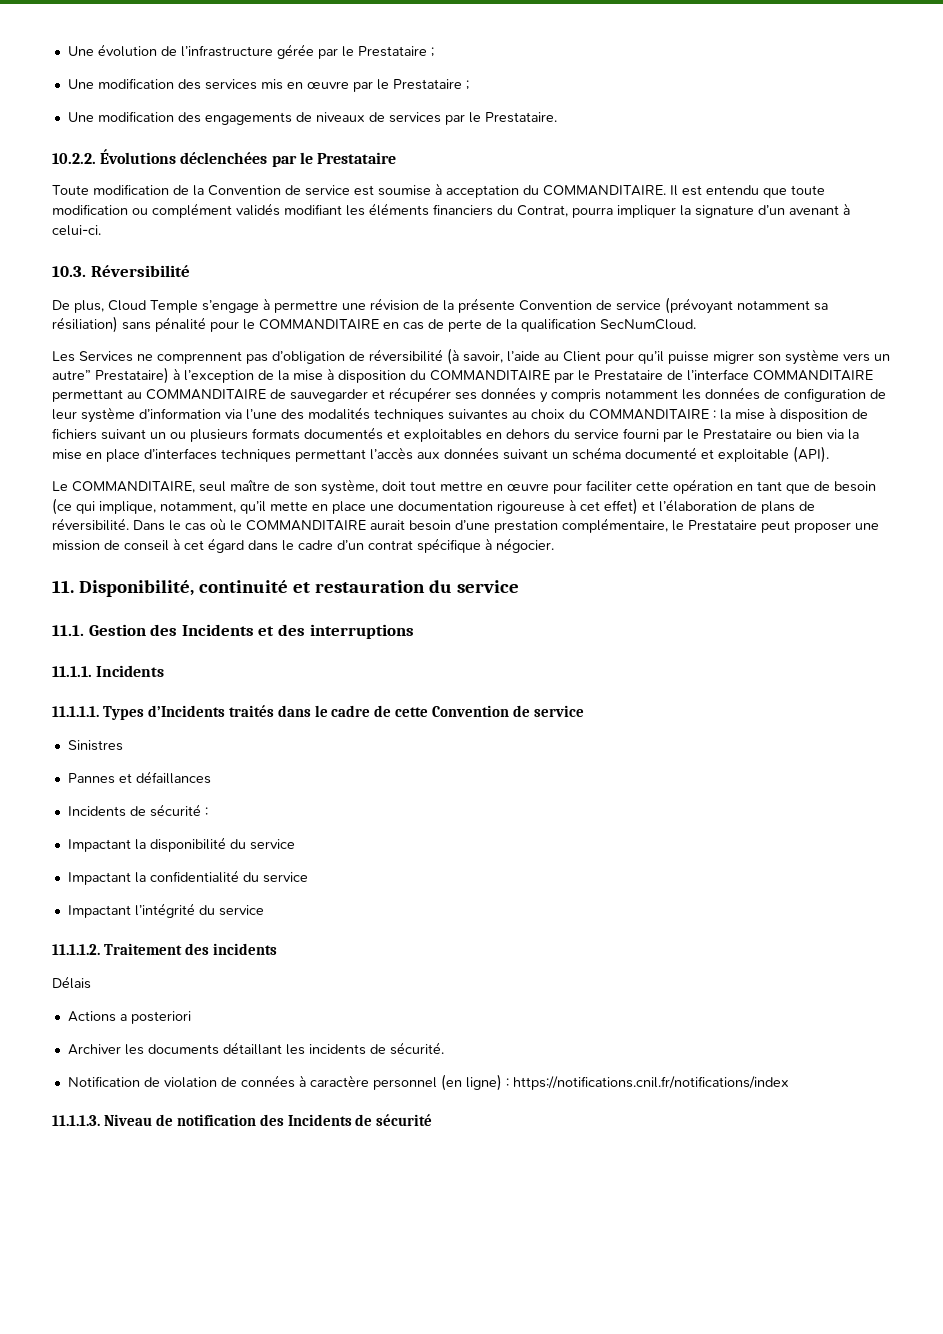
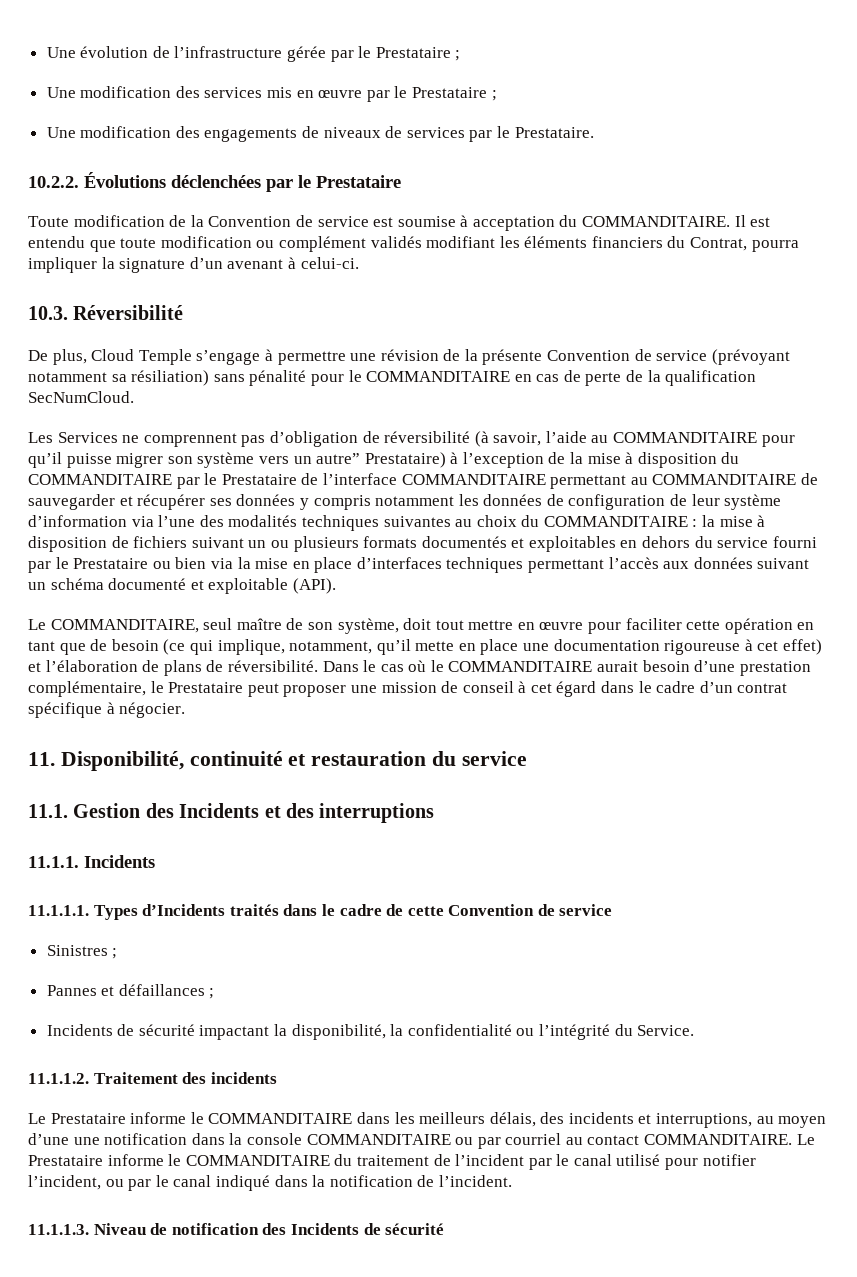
- Les Services ne comprennent pas d’obligation de réversibilité (à savoir, l’aide au Client pour qu’il puisse migrer son système vers un autre” Prestataire) à l’exception de la mise à disposition du COMMANDITAIRE par le Prestataire de l’interface COMMANDITAIRE permettant au COMMANDITAIRE de sauvegarder et récupérer ses données y compris notamment les données de configuration de leur système d’information via l’une des modalités techniques suivantes au choix du COMMANDITAIRE :
+ Les Services ne comprennent pas d’obligation de réversibilité (à savoir, l’aide au COMMANDITAIRE pour qu’il puisse migrer son système vers un autre” Prestataire) à l’exception de la mise à disposition du COMMANDITAIRE par le Prestataire de l’interface COMMANDITAIRE permettant au COMMANDITAIRE de sauvegarder et récupérer ses données y compris notamment les données de configuration de leur système d’information via l’une des modalités techniques suivantes au choix du COMMANDITAIRE :
- Sinistres
+ Sinistres ;
- Pannes et défaillances
- Incidents de sécurité :
- Impactant la disponibilité du service
- Impactant la confidentialité du service
- Impactant l’intégrité du service
+ Pannes et défaillances ;
+ Incidents de sécurité impactant la disponibilité, la confidentialité ou l’intégrité du Service.
- Délais
- Actions a posteriori
- Archiver les documents détaillant les incidents de sécurité.
- Notification de violation de connées à caractère personnel (en ligne) : https://notifications.cnil.fr/notifications/index
+ Le Prestataire informe le COMMANDITAIRE dans les meilleurs délais, des incidents et interruptions, au moyen d’une une notification dans la console COMMANDITAIRE ou par courriel au contact COMMANDITAIRE. Le Prestataire informe le COMMANDITAIRE du traitement de l’incident par le canal utilisé pour notifier l’incident, ou par le canal indiqué dans la notification de l’incident.

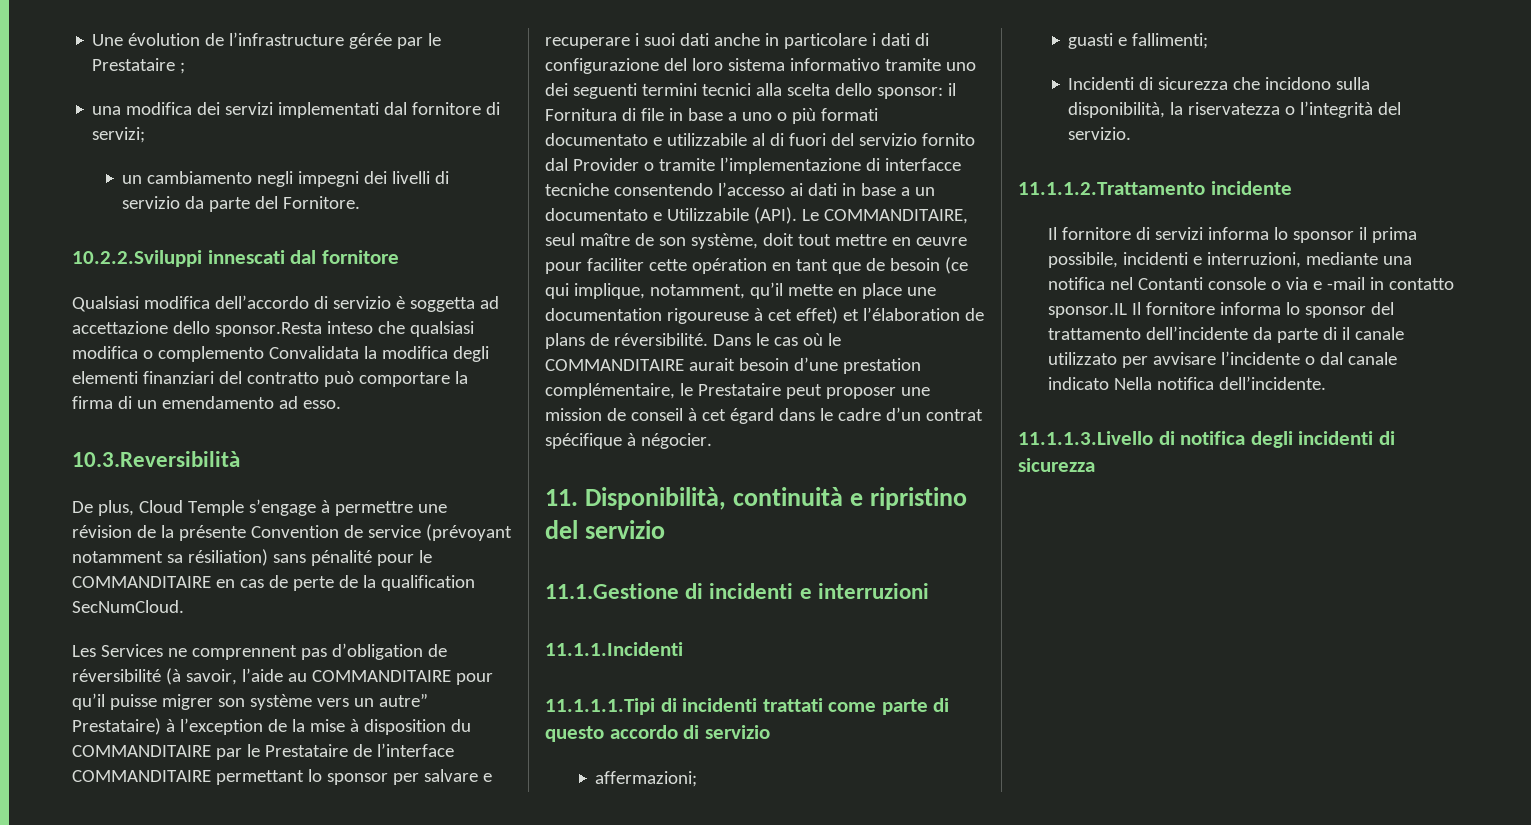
- Une modification des services mis en œuvre par le Prestataire ;
- Une modification des engagements de niveaux de services par le Prestataire.
- 10.2.2. Évolutions déclenchées par le Prestataire
- Toute modification de la Convention de service est soumise à acceptation du COMMANDITAIRE. Il est entendu que toute modification ou complément validés modifiant les éléments financiers du Contrat, pourra impliquer la signature d’un avenant à celui-ci.
- 10.3. Réversibilité
+ una modifica dei servizi implementati dal fornitore di servizi;
+ un cambiamento negli impegni dei livelli di servizio da parte del Fornitore.
+ 10.2.2.Sviluppi innescati dal fornitore
+ Qualsiasi modifica dell’accordo di servizio è soggetta ad accettazione dello sponsor.Resta inteso che qualsiasi modifica o complemento Convalidata la modifica degli elementi finanziari del contratto può comportare la firma di un emendamento ad esso.
+ 10.3.Reversibilità
- Les Services ne comprennent pas d’obligation de réversibilité (à savoir, l’aide au COMMANDITAIRE pour qu’il puisse migrer son système vers un autre” Prestataire) à l’exception de la mise à disposition du COMMANDITAIRE par le Prestataire de l’interface COMMANDITAIRE permettant au COMMANDITAIRE de sauvegarder et récupérer ses données y compris notamment les données de configuration de leur système d’information via l’une des modalités techniques suivantes au choix du COMMANDITAIRE : la mise à disposition de fichiers suivant un ou plusieurs formats documentés et exploitables en dehors du service fourni par le Prestataire ou bien via la mise en place d’interfaces techniques permettant l’accès aux données suivant un schéma documenté et exploitable (API).
- Le COMMANDITAIRE, seul maître de son système, doit tout mettre en œuvre pour faciliter cette opération en tant que de besoin (ce qui implique, notamment, qu’il mette en place une documentation rigoureuse à cet effet) et l’élaboration de plans de réversibilité.
+ Les Services ne comprennent pas d’obligation de réversibilité (à savoir, l’aide au COMMANDITAIRE pour qu’il puisse migrer son système vers un autre” Prestataire) à l’exception de la mise à disposition du COMMANDITAIRE par le Prestataire de l’interface COMMANDITAIRE permettant lo sponsor per salvare e recuperare i suoi dati anche in particolare i dati di configurazione del loro sistema informativo tramite uno dei seguenti termini tecnici alla scelta dello sponsor: il Fornitura di file in base a uno o più formati documentato e utilizzabile al di fuori del servizio fornito dal Provider o tramite l’implementazione di interfacce tecniche consentendo l’accesso ai dati in base a un documentato e Utilizzabile (API). Le COMMANDITAIRE, seul maître de son système, doit tout mettre en œuvre pour faciliter cette opération en tant que de besoin (ce qui implique, notamment, qu’il mette en place une documentation rigoureuse à cet effet) et l’élaboration de plans de réversibilité.
- 11. Disponibilité, continuité et restauration du service
- 11.1. Gestion des Incidents et des interruptions
- 11.1.1. Incidents
- 11.1.1.1. Types d’Incidents traités dans le cadre de cette Convention de service
- Sinistres ;
- Pannes et défaillances ;
- Incidents de sécurité impactant la disponibilité, la confidentialité ou l’intégrité du Service.
- 11.1.1.2. Traitement des incidents
- Le Prestataire informe le COMMANDITAIRE dans les meilleurs délais, des incidents et interruptions, au moyen d’une une notification dans la console COMMANDITAIRE ou par courriel au contact COMMANDITAIRE. Le Prestataire informe le COMMANDITAIRE du traitement de l’incident par le canal utilisé pour notifier l’incident, ou par le canal indiqué dans la notification de l’incident.
- 11.1.1.3. Niveau de notification des Incidents de sécurité
+ 11. Disponibilità, continuità e ripristino del servizio
+ 11.1.Gestione di incidenti e interruzioni
+ 11.1.1.Incidenti
+ 11.1.1.1.Tipi di incidenti trattati come parte di questo accordo di servizio
+ affermazioni;
+ guasti e fallimenti;
+ Incidenti di sicurezza che incidono sulla disponibilità, la riservatezza o l’integrità del servizio.
+ 11.1.1.2.Trattamento incidente
+ Il fornitore di servizi informa lo sponsor il prima possibile, incidenti e interruzioni, mediante una notifica nel Contanti console o via e -mail in contatto sponsor.IL Il fornitore informa lo sponsor del trattamento dell’incidente da parte di il canale utilizzato per avvisare l’incidente o dal canale indicato Nella notifica dell’incidente.
+ 11.1.1.3.Livello di notifica degli incidenti di sicurezza

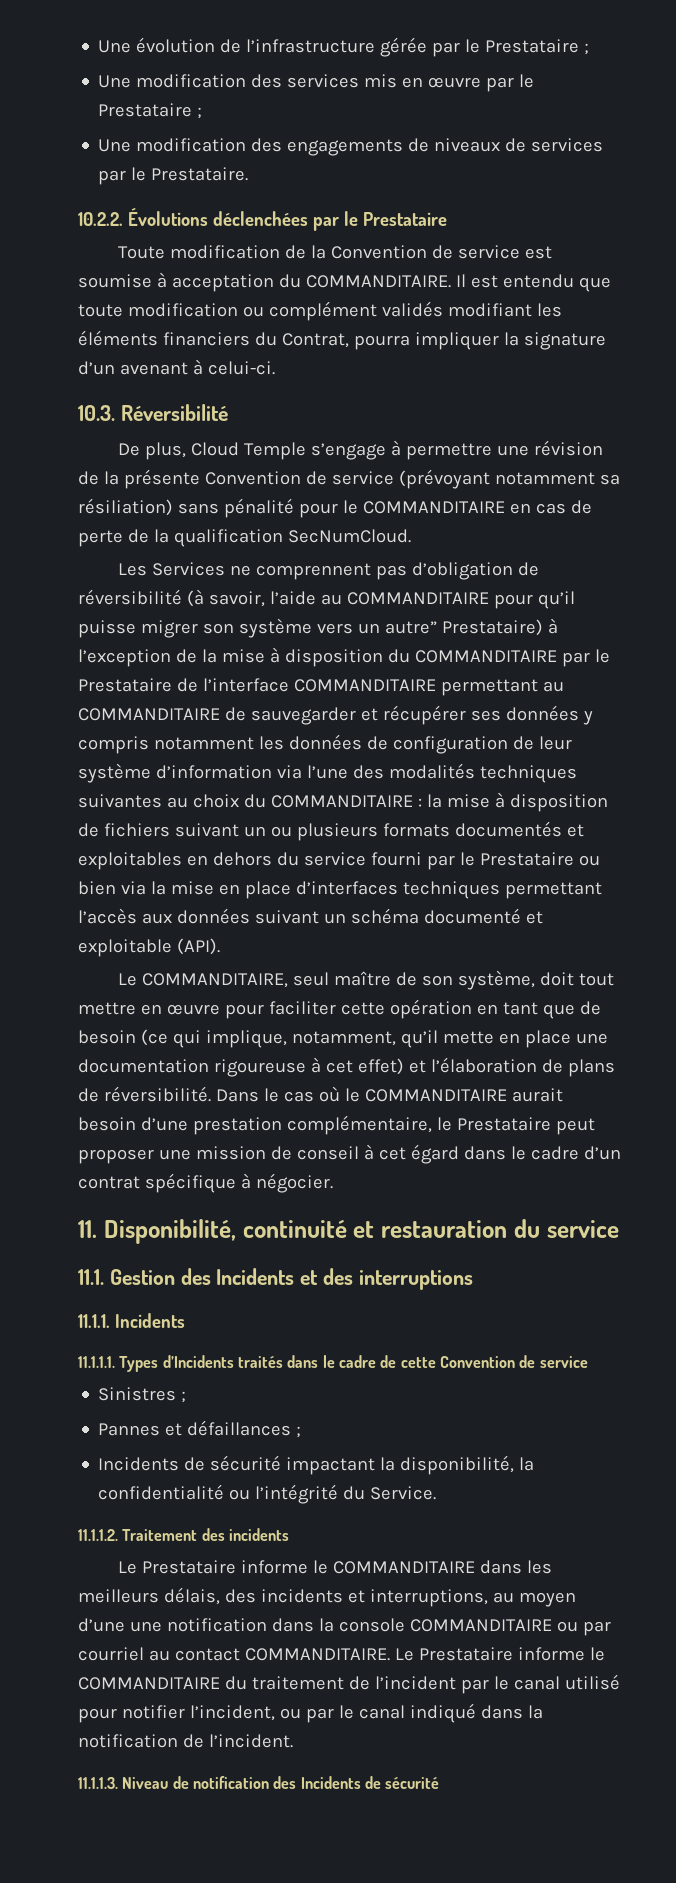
- una modifica dei servizi implementati dal fornitore di servizi;
- un cambiamento negli impegni dei livelli di servizio da parte del Fornitore.
- 10.2.2.Sviluppi innescati dal fornitore
- Qualsiasi modifica dell’accordo di servizio è soggetta ad accettazione dello sponsor.Resta inteso che qualsiasi modifica o complemento Convalidata la modifica degli elementi finanziari del contratto può comportare la firma di un emendamento ad esso.
- 10.3.Reversibilità
+ Une modification des services mis en œuvre par le Prestataire ;
+ Une modification des engagements de niveaux de services par le Prestataire.
+ 10.2.2. Évolutions déclenchées par le Prestataire
+ Toute modification de la Convention de service est soumise à acceptation du COMMANDITAIRE. Il est entendu que toute modification ou complément validés modifiant les éléments financiers du Contrat, pourra impliquer la signature d’un avenant à celui-ci.
+ 10.3. Réversibilité
- Les Services ne comprennent pas d’obligation de réversibilité (à savoir, l’aide au COMMANDITAIRE pour qu’il puisse migrer son système vers un autre” Prestataire) à l’exception de la mise à disposition du COMMANDITAIRE par le Prestataire de l’interface COMMANDITAIRE permettant lo sponsor per salvare e recuperare i suoi dati anche in particolare i dati di configurazione del loro sistema informativo tramite uno dei seguenti termini tecnici alla scelta dello sponsor: il Fornitura di file in base a uno o più formati documentato e utilizzabile al di fuori del servizio fornito dal Provider o tramite l’implementazione di interfacce tecniche consentendo l’accesso ai dati in base a un documentato e Utilizzabile (API). Le COMMANDITAIRE, seul maître de son système, doit tout mettre en œuvre pour faciliter cette opération en tant que de besoin (ce qui implique, notamment, qu’il mette en place une documentation rigoureuse à cet effet) et l’élaboration de plans de réversibilité.
+ Les Services ne comprennent pas d’obligation de réversibilité (à savoir, l’aide au COMMANDITAIRE pour qu’il puisse migrer son système vers un autre” Prestataire) à l’exception de la mise à disposition du COMMANDITAIRE par le Prestataire de l’interface COMMANDITAIRE permettant au COMMANDITAIRE de sauvegarder et récupérer ses données y compris notamment les données de configuration de leur système d’information via l’une des modalités techniques suivantes au choix du COMMANDITAIRE : la mise à disposition de fichiers suivant un ou plusieurs formats documentés et exploitables en dehors du service fourni par le Prestataire ou bien via la mise en place d’interfaces techniques permettant l’accès aux données suivant un schéma documenté et exploitable (API).
+ Le COMMANDITAIRE, seul maître de son système, doit tout mettre en œuvre pour faciliter cette opération en tant que de besoin (ce qui implique, notamment, qu’il mette en place une documentation rigoureuse à cet effet) et l’élaboration de plans de réversibilité.
- 11. Disponibilità, continuità e ripristino del servizio
- 11.1.Gestione di incidenti e interruzioni
- 11.1.1.Incidenti
- 11.1.1.1.Tipi di incidenti trattati come parte di questo accordo di servizio
- affermazioni;
- guasti e fallimenti;
- Incidenti di sicurezza che incidono sulla disponibilità, la riservatezza o l’integrità del servizio.
- 11.1.1.2.Trattamento incidente
- Il fornitore di servizi informa lo sponsor il prima possibile, incidenti e interruzioni, mediante una notifica nel Contanti console o via e -mail in contatto sponsor.IL Il fornitore informa lo sponsor del trattamento dell’incidente da parte di il canale utilizzato per avvisare l’incidente o dal canale indicato Nella notifica dell’incidente.
- 11.1.1.3.Livello di notifica degli incidenti di sicurezza
+ 11. Disponibilité, continuité et restauration du service
+ 11.1. Gestion des Incidents et des interruptions
+ 11.1.1. Incidents
+ 11.1.1.1. Types d’Incidents traités dans le cadre de cette Convention de service
+ Sinistres ;
+ Pannes et défaillances ;
+ Incidents de sécurité impactant la disponibilité, la confidentialité ou l’intégrité du Service.
+ 11.1.1.2. Traitement des incidents
+ Le Prestataire informe le COMMANDITAIRE dans les meilleurs délais, des incidents et interruptions, au moyen d’une une notification dans la console COMMANDITAIRE ou par courriel au contact COMMANDITAIRE. Le Prestataire informe le COMMANDITAIRE du traitement de l’incident par le canal utilisé pour notifier l’incident, ou par le canal indiqué dans la notification de l’incident.
+ 11.1.1.3. Niveau de notification des Incidents de sécurité

